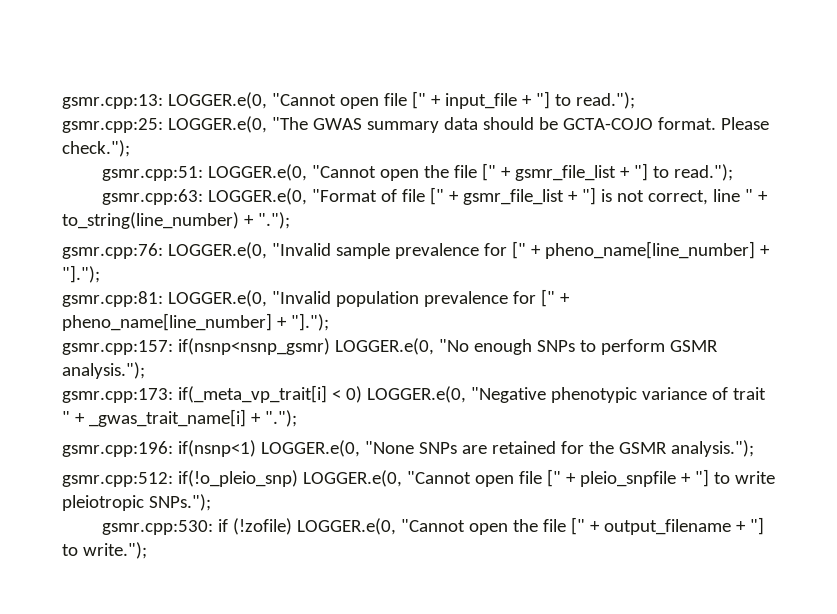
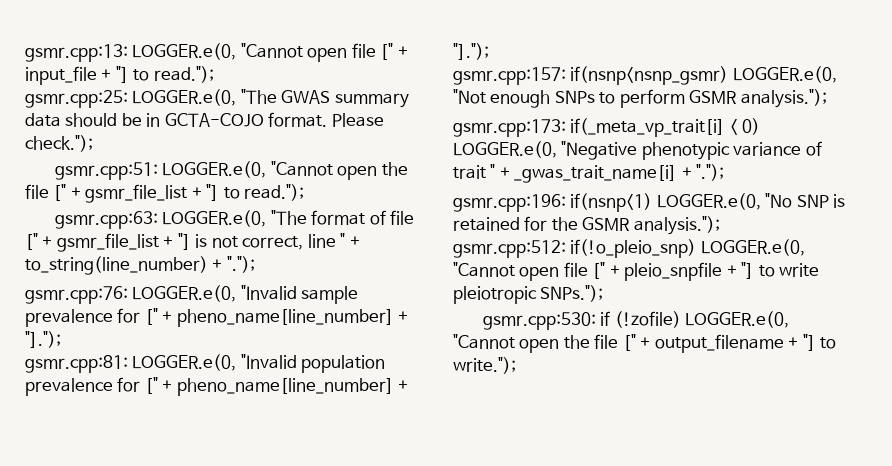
- gsmr.cpp:25: LOGGER.e(0, "The GWAS summary data should be GCTA-COJO format.
+ gsmr.cpp:25: LOGGER.e(0, "The GWAS summary data should be in GCTA-COJO format.
- gsmr.cpp:63: LOGGER.e(0, "Format of file [" + gsmr_file_list + "] is not correct, line " + to_string(line_number) + ".");
+ gsmr.cpp:63: LOGGER.e(0, "The format of file [" + gsmr_file_list + "] is not correct, line " + to_string(line_number) + ".");
- gsmr.cpp:157: if(nsnp<nsnp_gsmr) LOGGER.e(0, "No enough SNPs to perform GSMR analysis.");
+ gsmr.cpp:157: if(nsnp<nsnp_gsmr) LOGGER.e(0, "Not enough SNPs to perform GSMR analysis.");
- gsmr.cpp:196: if(nsnp<1) LOGGER.e(0, "None SNPs are retained for the GSMR analysis.");
+ gsmr.cpp:196: if(nsnp<1) LOGGER.e(0, "No SNP is retained for the GSMR analysis.");

